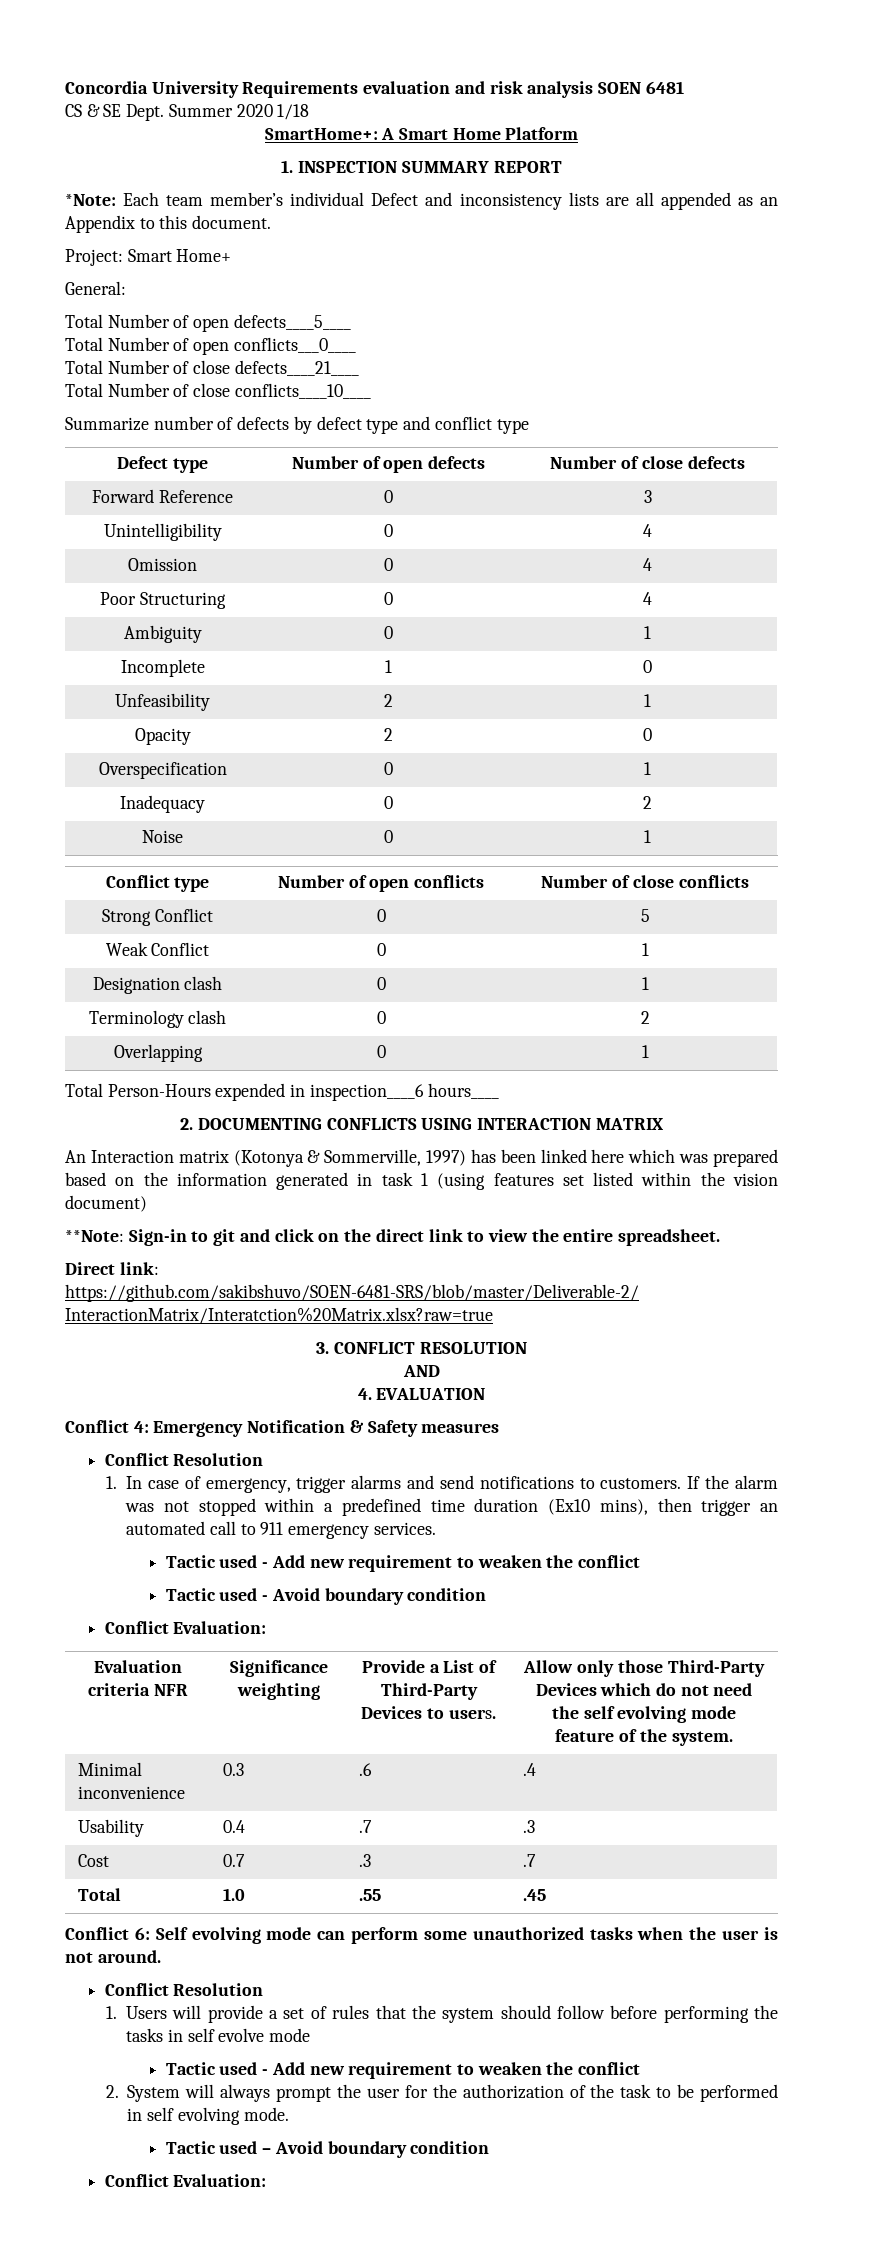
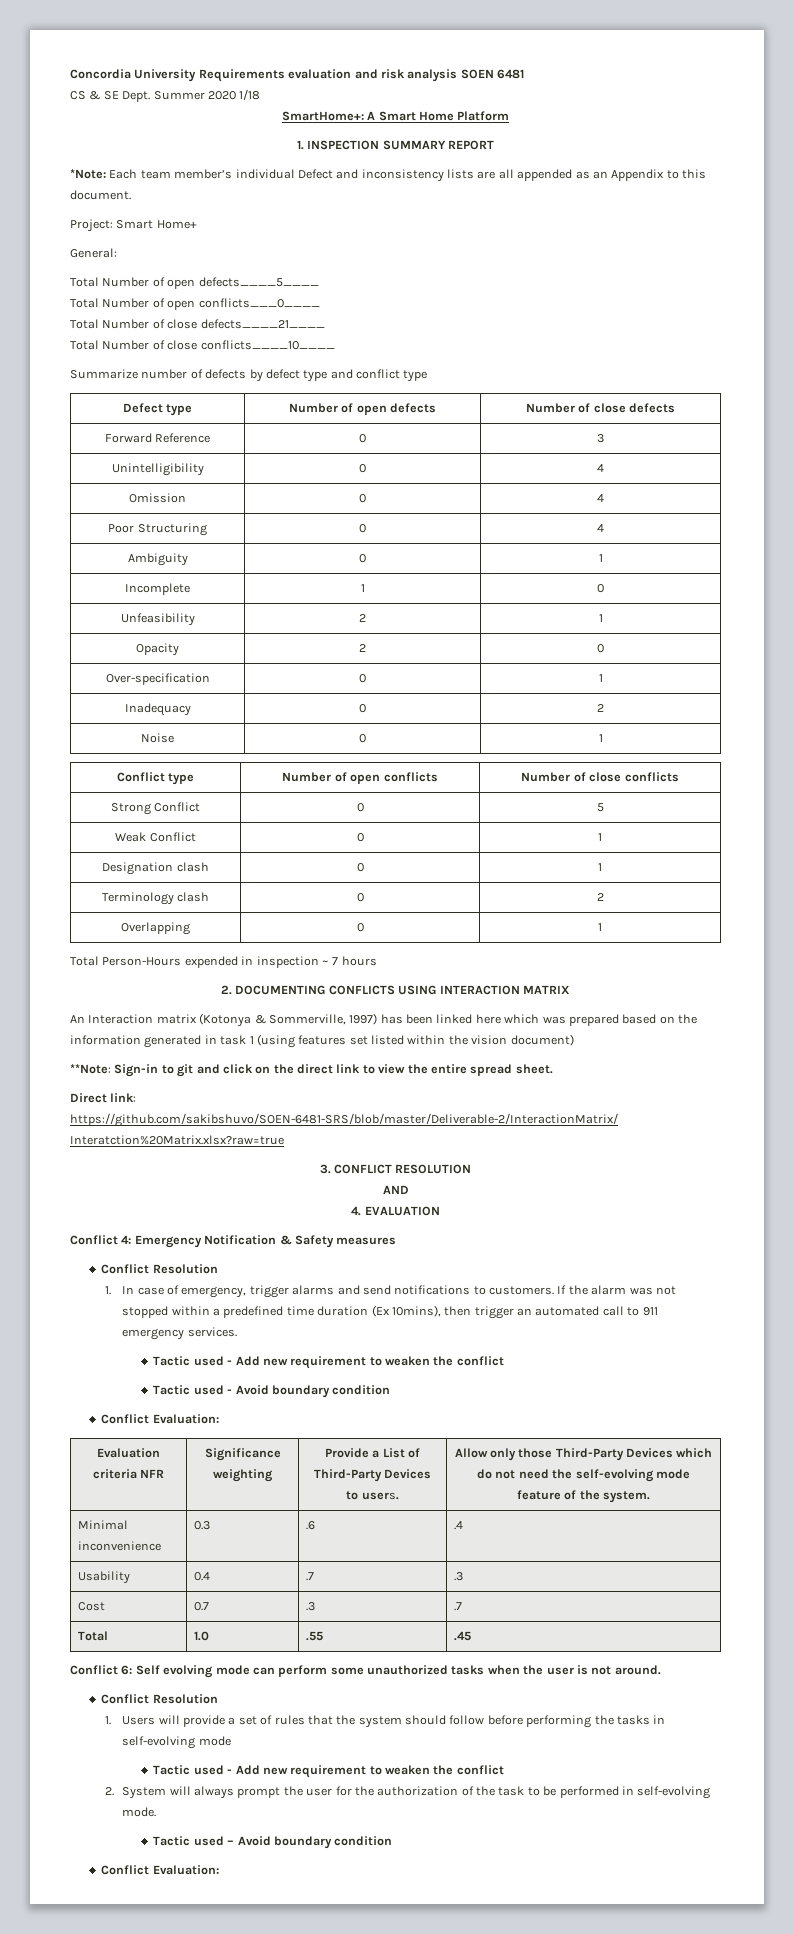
- Overspecification | 0 | 1
+ Over-specification | 0 | 1
- Total Person-Hours expended in inspection____6 hours____
+ Total Person-Hours expended in inspection ~ 7 hours
- **Note: Sign-in to git and click on the direct link to view the entire spreadsheet.
+ **Note: Sign-in to git and click on the direct link to view the entire spread sheet.
- If the alarm was not stopped within a predefined time duration (Ex10 mins), then trigger an automated call to 911 emergency services.
+ If the alarm was not stopped within a predefined time duration (Ex 10mins), then trigger an automated call to 911 emergency services.
- Evaluation criteria NFR | Significance weighting | Provide a List of Third-Party Devices to users. | Allow only those Third-Party Devices which do not need the self evolving mode feature of the system.
+ Evaluation criteria NFR | Significance weighting | Provide a List of Third-Party Devices to users. | Allow only those Third-Party Devices which do not need the self-evolving mode feature of the system.
- 1. Users will provide a set of rules that the system should follow before performing the tasks in self evolve mode
+ 1. Users will provide a set of rules that the system should follow before performing the tasks in self-evolving mode
- 2. System will always prompt the user for the authorization of the task to be performed in self evolving mode.
+ 2. System will always prompt the user for the authorization of the task to be performed in self-evolving mode.

